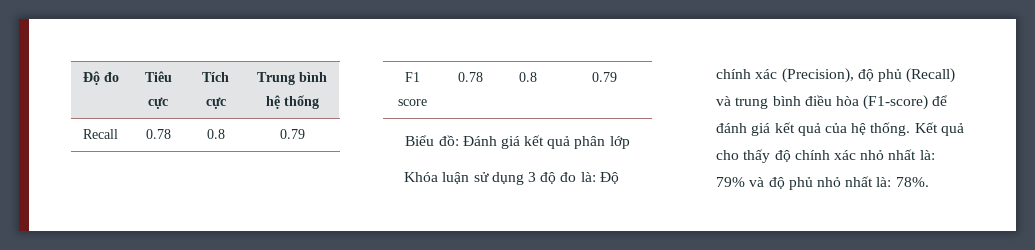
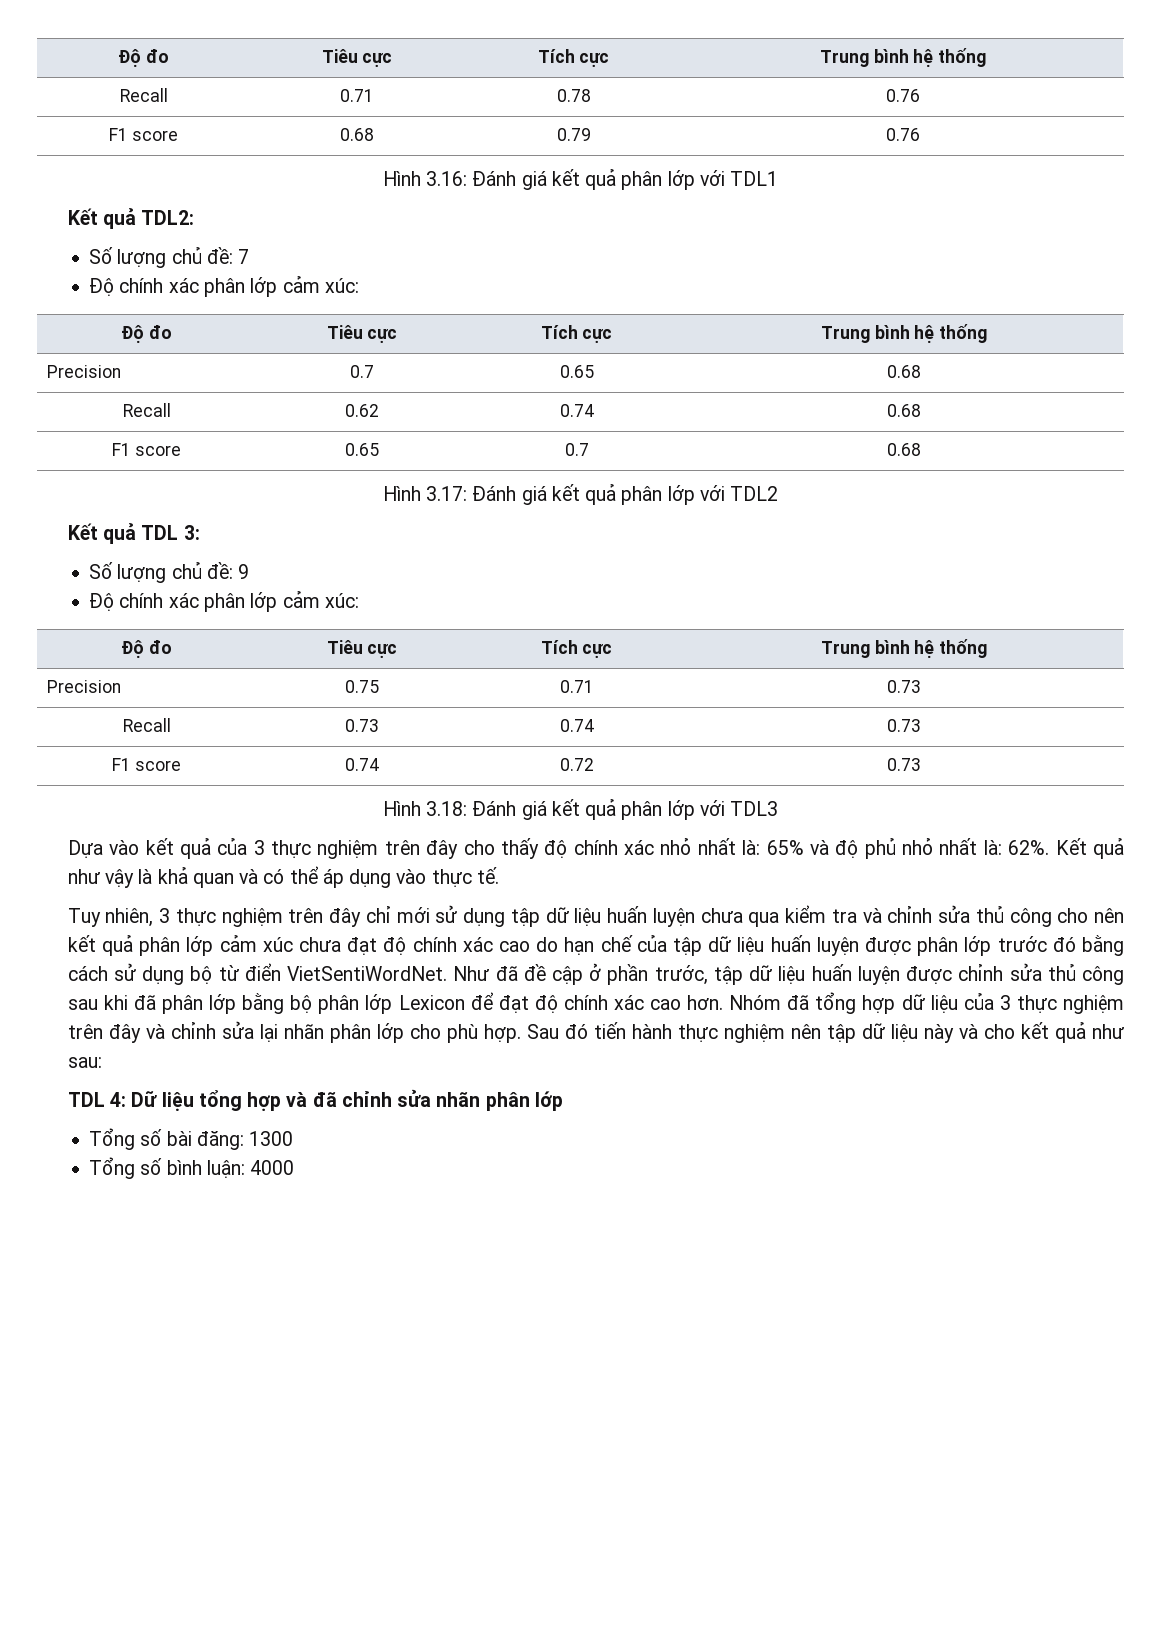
- Recall | 0.78 | 0.8 | 0.79
- F1 score | 0.78 | 0.8 | 0.79
- Biểu đồ: Đánh giá kết quả phân lớp
- Khóa luận sử dụng 3 độ đo là: Độ chính xác (Precision), độ phủ (Recall) và trung bình điều hòa (F1-score) để đánh giá kết quả của hệ thống. Kết quả cho thấy độ chính xác nhỏ nhất là: 79% và độ phủ nhỏ nhất là: 78%.
+ Recall | 0.71 | 0.78 | 0.76
+ F1 score | 0.68 | 0.79 | 0.76
+ Hình 3.16: Đánh giá kết quả phân lớp với TDL1
+ Kết quả TDL2:
+ Số lượng chủ đề: 7
+ Độ chính xác phân lớp cảm xúc:
+ Độ đo | Tiêu cực | Tích cực | Trung bình hệ thống
+ Precision | 0.7 | 0.65 | 0.68
+ Recall | 0.62 | 0.74 | 0.68
+ F1 score | 0.65 | 0.7 | 0.68
+ Hình 3.17: Đánh giá kết quả phân lớp với TDL2
+ Kết quả TDL 3:
+ Số lượng chủ đề: 9
+ Độ chính xác phân lớp cảm xúc:
+ Độ đo | Tiêu cực | Tích cực | Trung bình hệ thống
+ Precision | 0.75 | 0.71 | 0.73
+ Recall | 0.73 | 0.74 | 0.73
+ F1 score | 0.74 | 0.72 | 0.73
+ Hình 3.18: Đánh giá kết quả phân lớp với TDL3
+ Dựa vào kết quả của 3 thực nghiệm trên đây cho thấy độ chính xác nhỏ nhất là: 65% và độ phủ nhỏ nhất là: 62%. Kết quả như vậy là khả quan và có thể áp dụng vào thực tế.
+ Tuy nhiên, 3 thực nghiệm trên đây chỉ mới sử dụng tập dữ liệu huấn luyện chưa qua kiểm tra và chỉnh sửa thủ công cho nên kết quả phân lớp cảm xúc chưa đạt độ chính xác cao do hạn chế của tập dữ liệu huấn luyện được phân lớp trước đó bằng cách sử dụng bộ từ điển VietSentiWordNet. Như đã đề cập ở phần trước, tập dữ liệu huấn luyện được chỉnh sửa thủ công sau khi đã phân lớp bằng bộ phân lớp Lexicon để đạt độ chính xác cao hơn. Nhóm đã tổng hợp dữ liệu của 3 thực nghiệm trên đây và chỉnh sửa lại nhãn phân lớp cho phù hợp. Sau đó tiến hành thực nghiệm nên tập dữ liệu này và cho kết quả như sau:
+ TDL 4: Dữ liệu tổng hợp và đã chỉnh sửa nhãn phân lớp
+ Tổng số bài đăng: 1300
+ Tổng số bình luận: 4000

